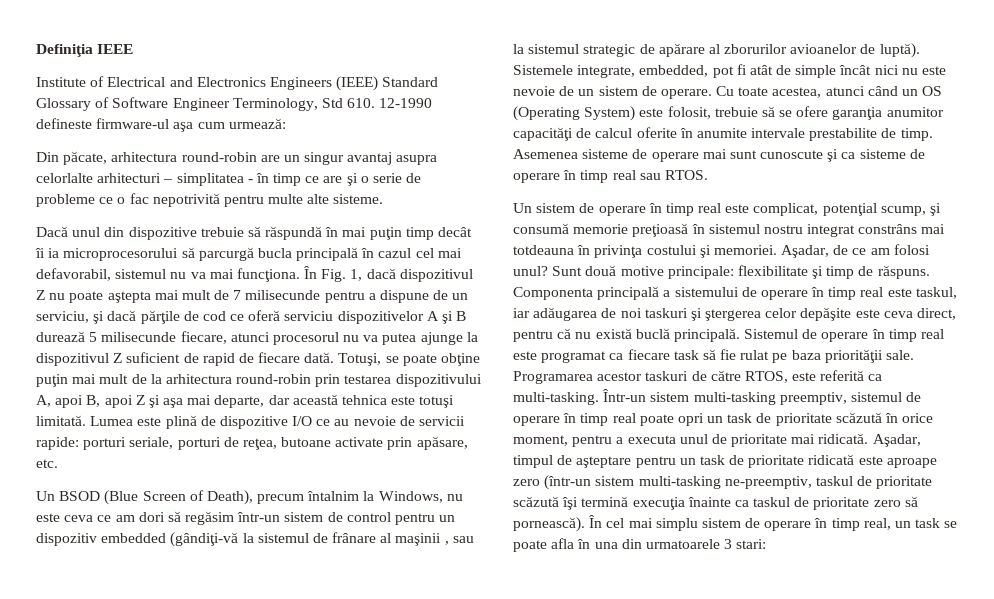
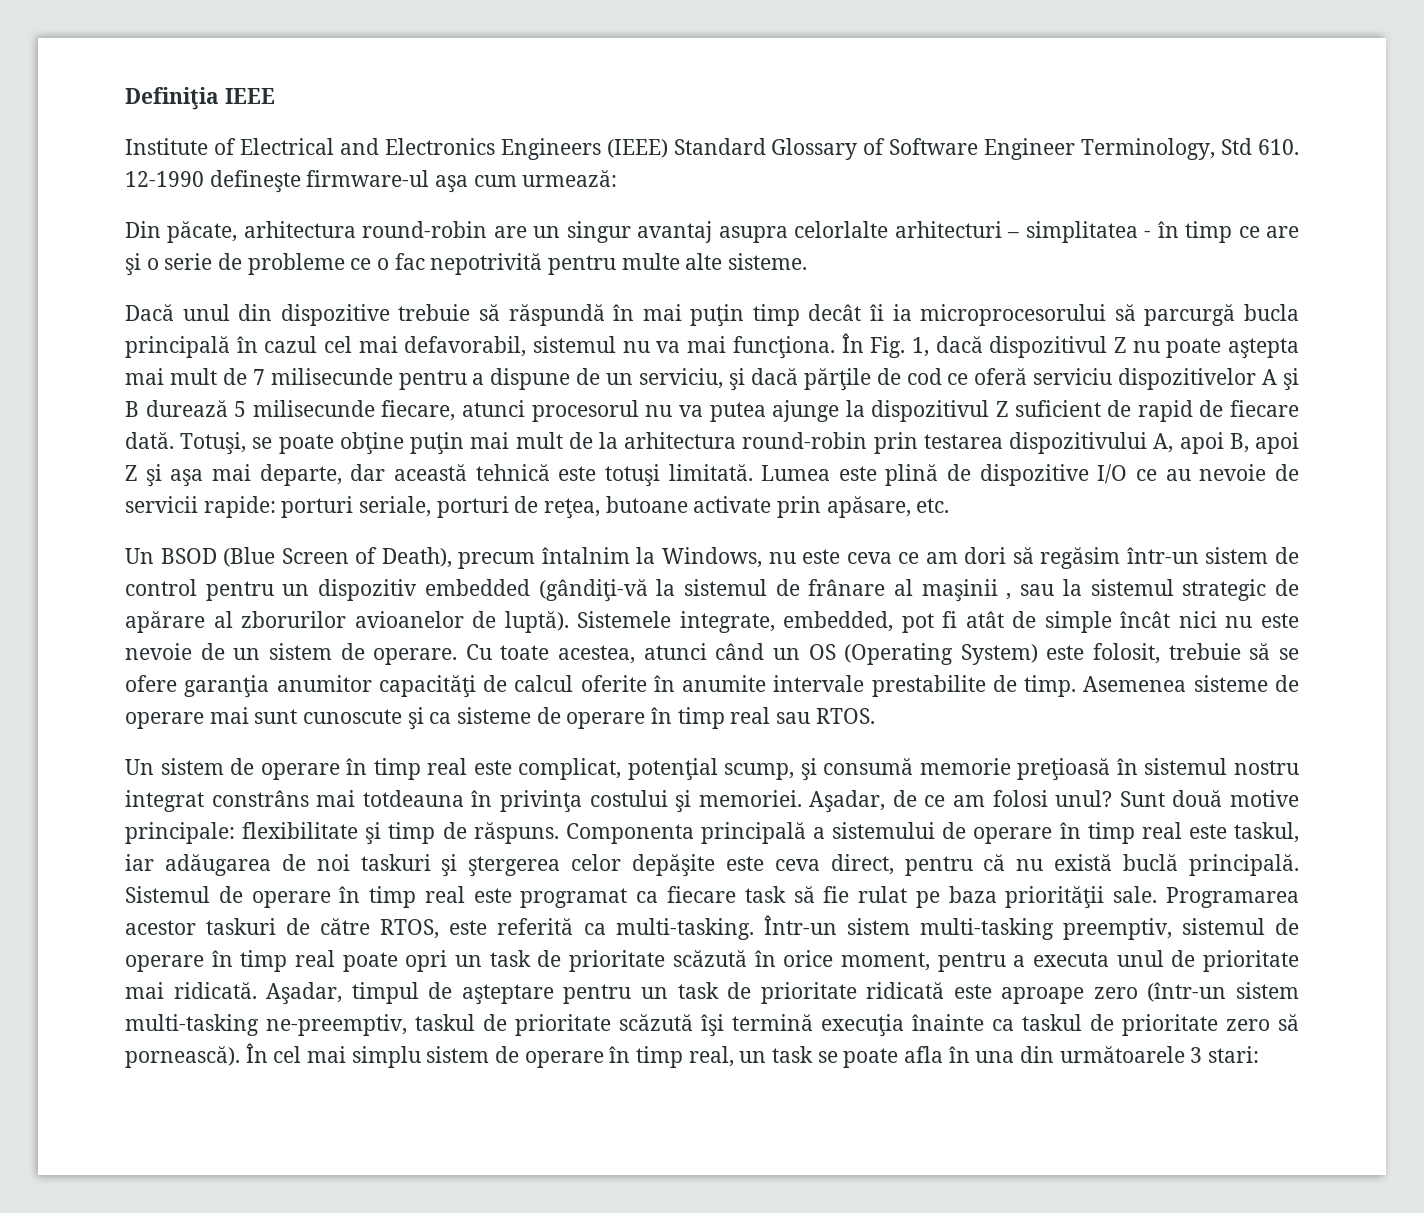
- Institute of Electrical and Electronics Engineers (IEEE) Standard Glossary of Software Engineer Terminology, Std 610. 12-1990 defineste firmware-ul aşa cum urmează:
+ Institute of Electrical and Electronics Engineers (IEEE) Standard Glossary of Software Engineer Terminology, Std 610. 12-1990 defineşte firmware-ul aşa cum urmează:
- Totuşi, se poate obţine puţin mai mult de la arhitectura round-robin prin testarea dispozitivului A, apoi B, apoi Z şi aşa mai departe, dar această tehnica este totuşi limitată.
+ Totuşi, se poate obţine puţin mai mult de la arhitectura round-robin prin testarea dispozitivului A, apoi B, apoi Z şi aşa mai departe, dar această tehnică este totuşi limitată.
- În cel mai simplu sistem de operare în timp real, un task se poate afla în una din urmatoarele 3 stari:
+ În cel mai simplu sistem de operare în timp real, un task se poate afla în una din următoarele 3 stari:

